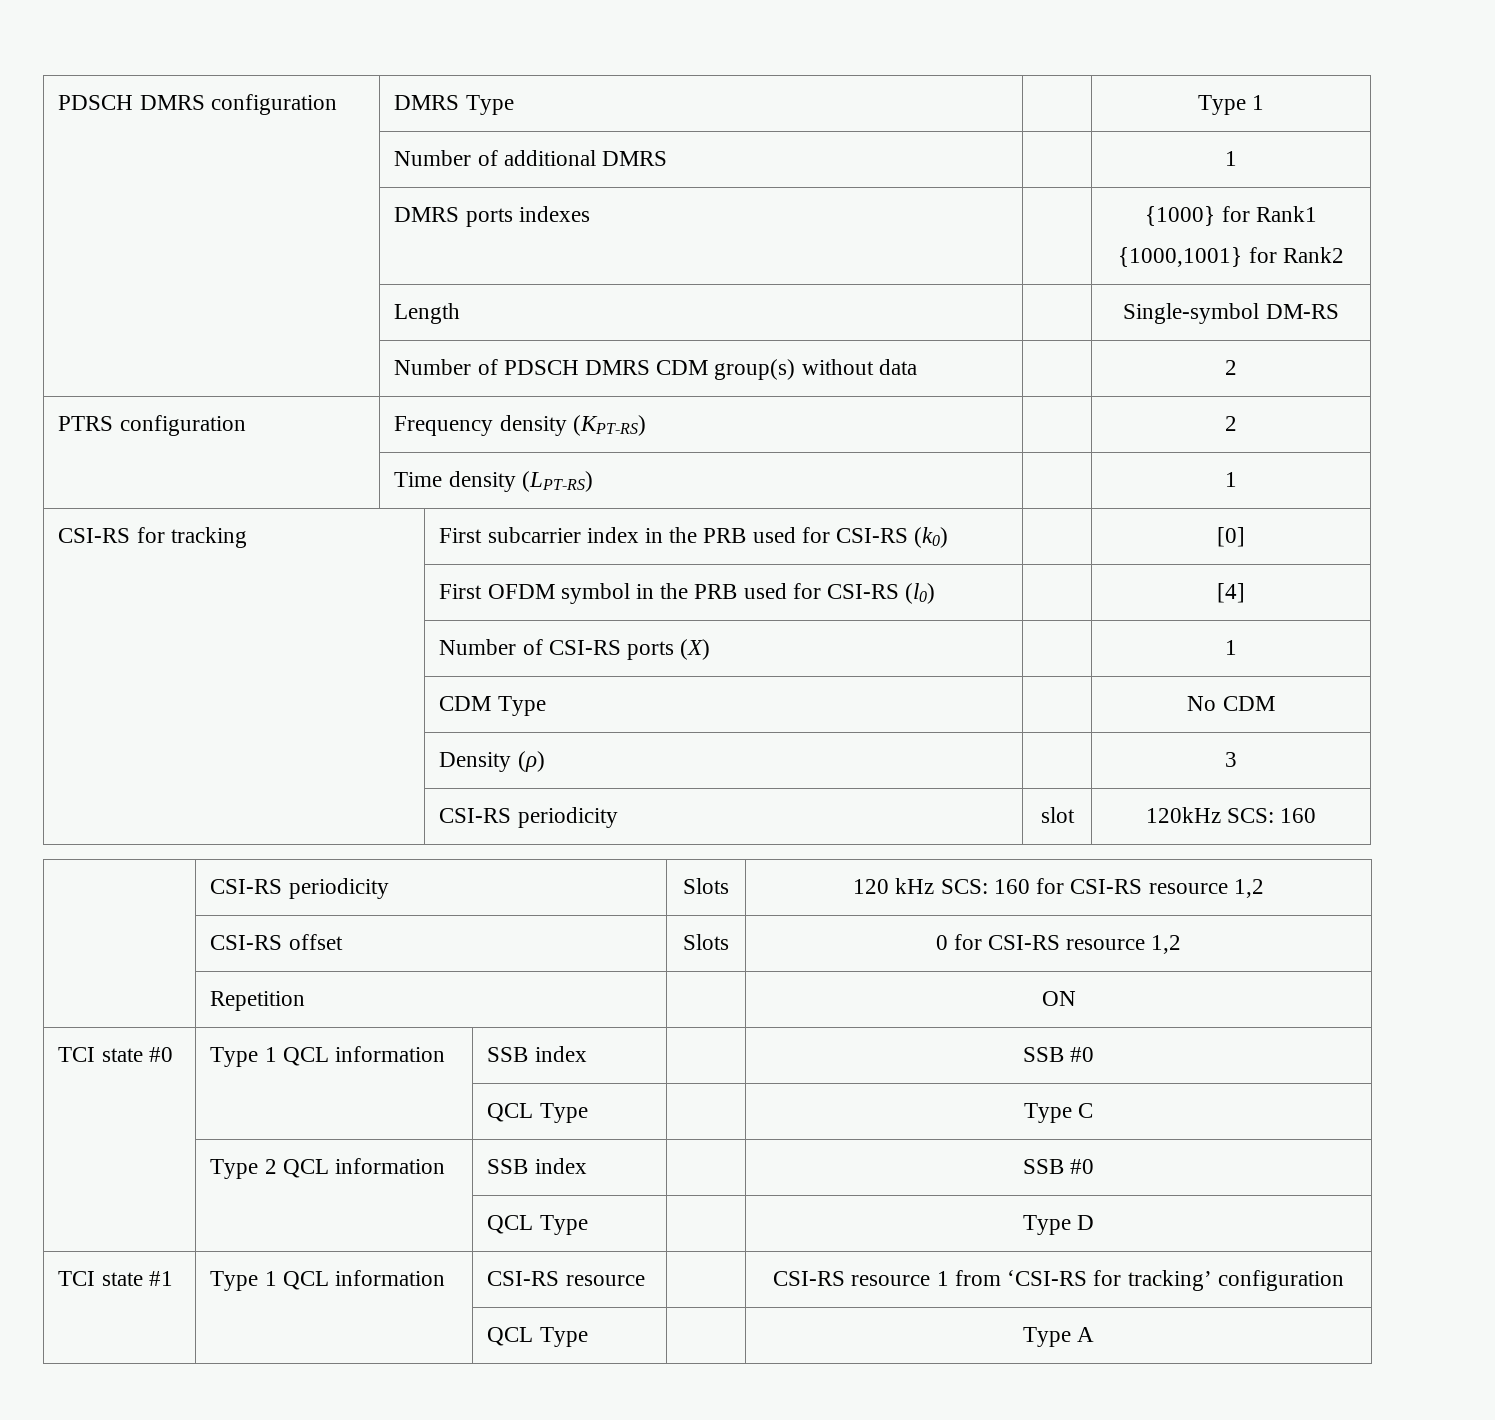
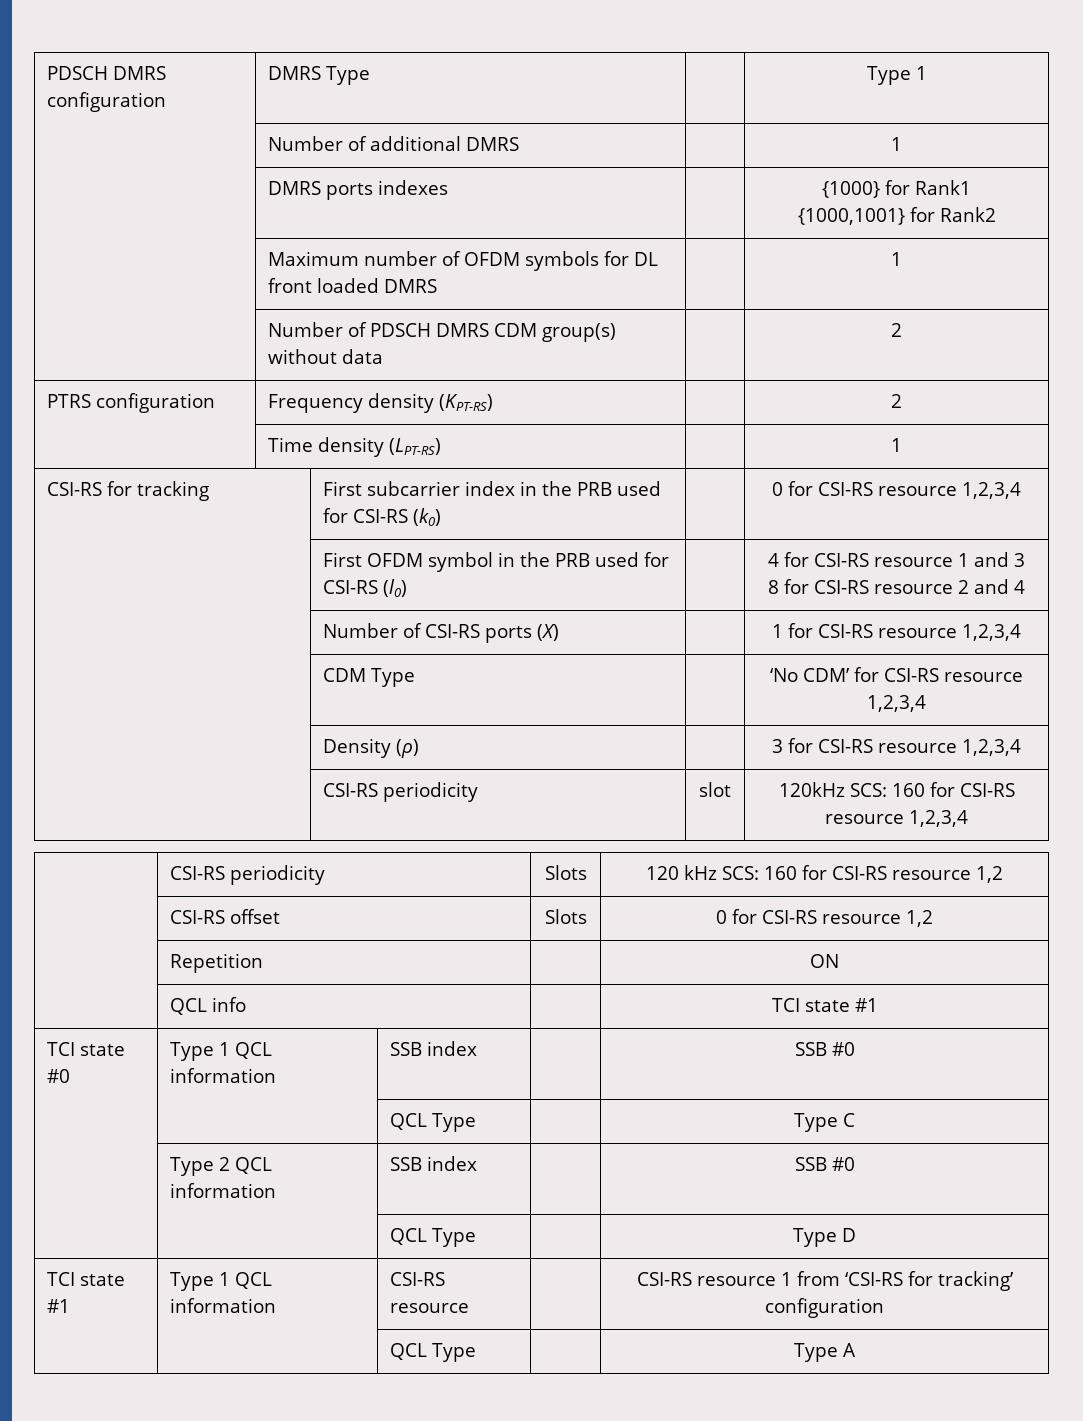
- | Length | | Single-symbol DM-RS
+ | Maximum number of OFDM symbols for DL front loaded DMRS | | 1
- CSI-RS for tracking | First subcarrier index in the PRB used for CSI-RS (k0) | | [0]
+ CSI-RS for tracking | First subcarrier index in the PRB used for CSI-RS (k0) | | 0 for CSI-RS resource 1,2,3,4
- | First OFDM symbol in the PRB used for CSI-RS (l0) | | [4]
+ | First OFDM symbol in the PRB used for CSI-RS (l0) | | 4 for CSI-RS resource 1 and 3
+ 8 for CSI-RS resource 2 and 4
- | Number of CSI-RS ports (X) | | 1
- | CDM Type | | No CDM
+ | Number of CSI-RS ports (X) | | 1 for CSI-RS resource 1,2,3,4
+ | CDM Type | | ‘No CDM’ for CSI-RS resource 1,2,3,4
- | Density (ρ) | | 3
+ | Density (ρ) | | 3 for CSI-RS resource 1,2,3,4
- | CSI-RS periodicity | slot | 120kHz SCS: 160
+ | CSI-RS periodicity | slot | 120kHz SCS: 160 for CSI-RS resource 1,2,3,4
+ | QCL info | | TCI state #1

